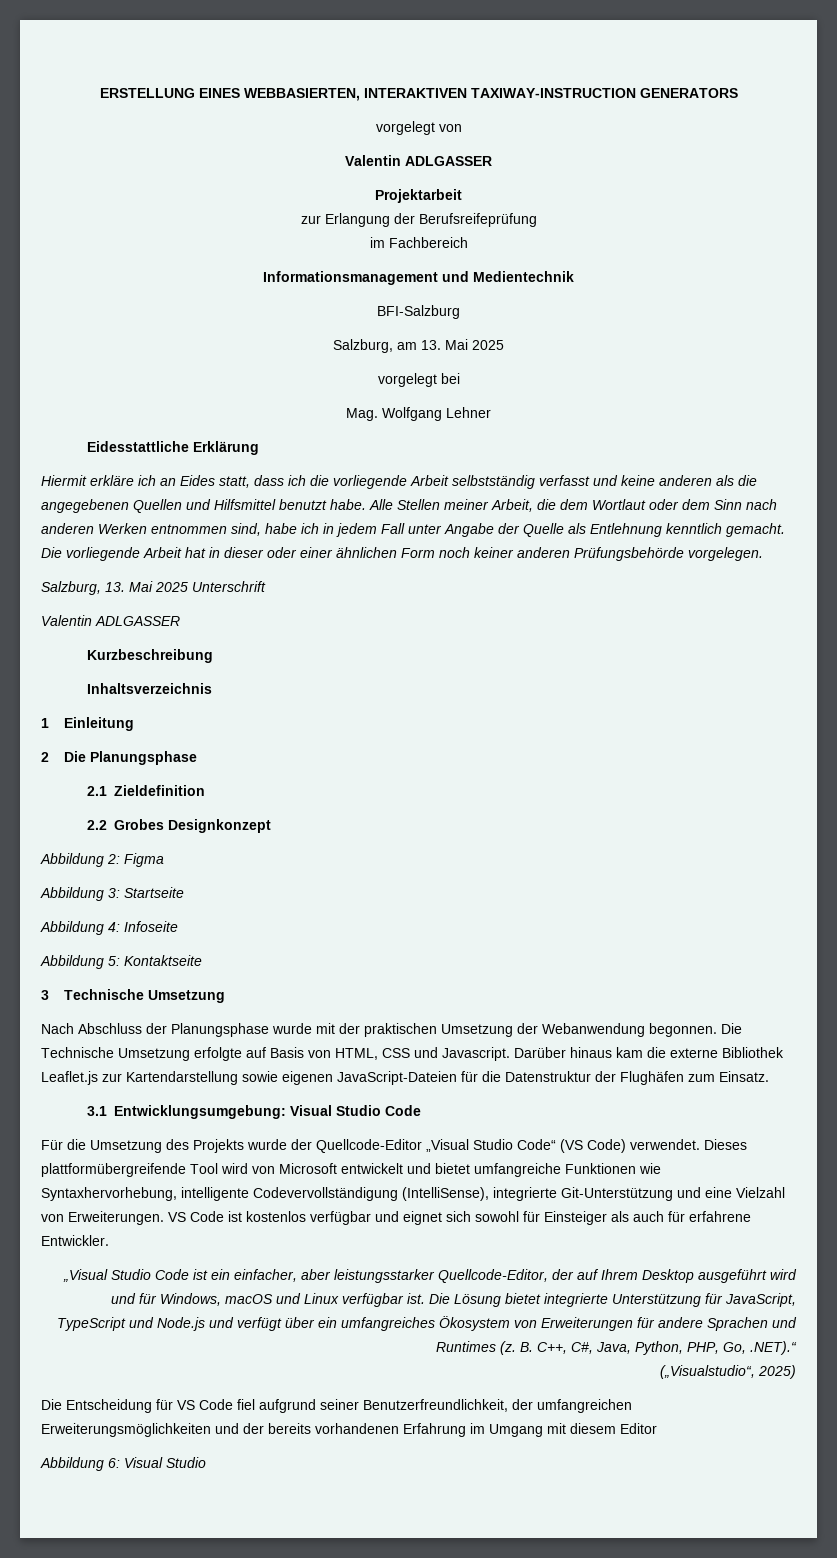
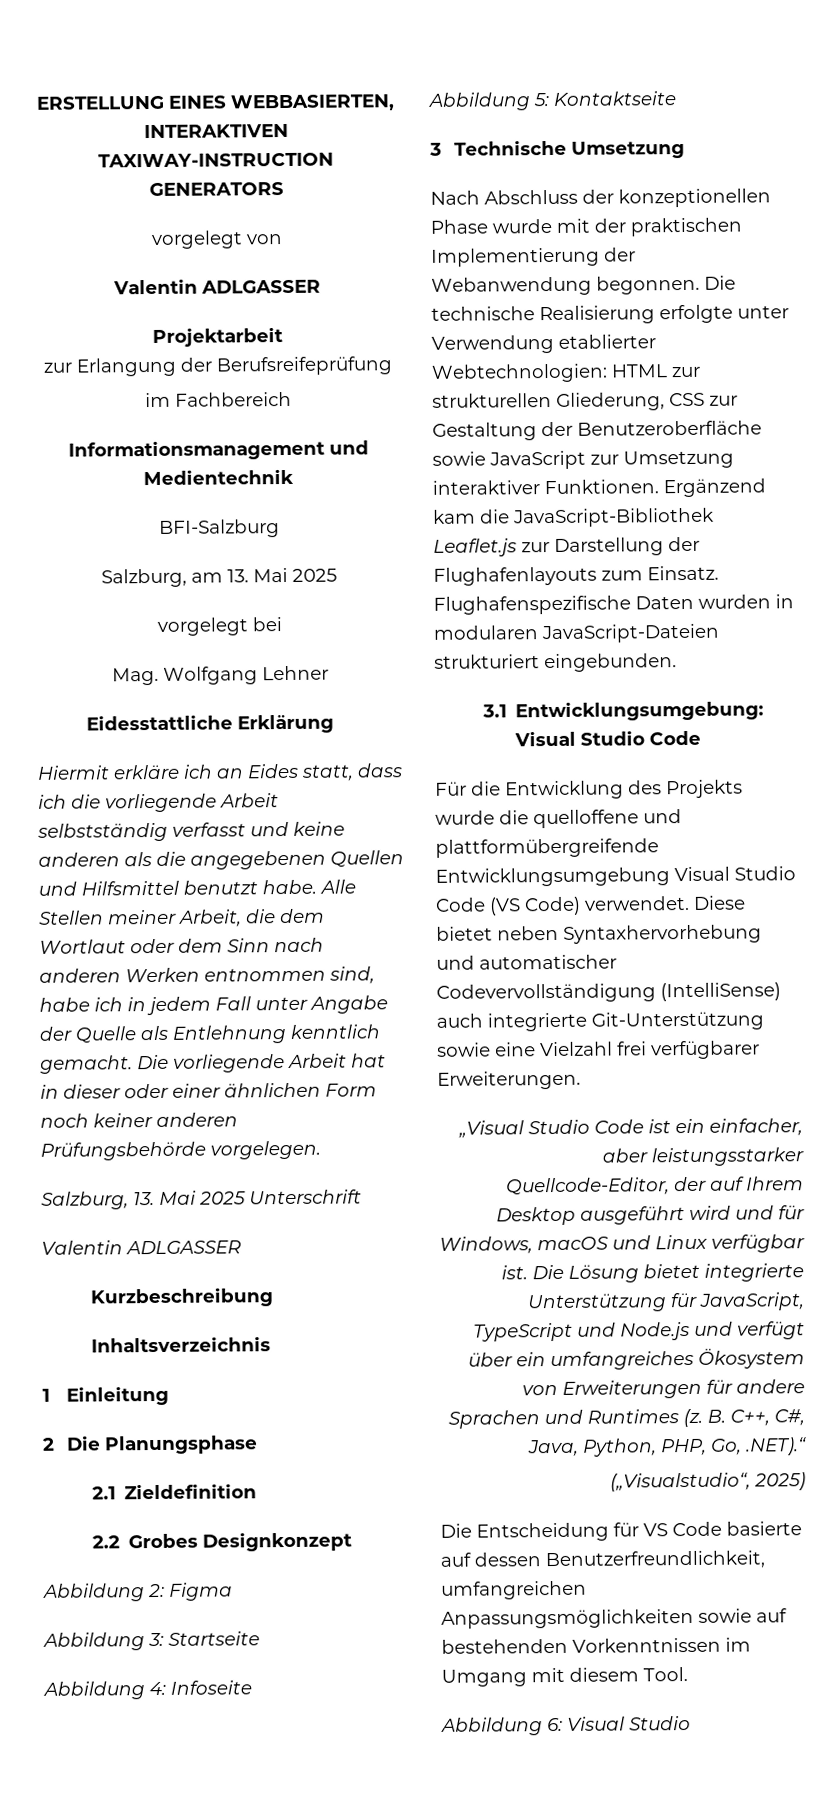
- Nach Abschluss der Planungsphase wurde mit der praktischen Umsetzung der Webanwendung begonnen.
+ Nach Abschluss der konzeptionellen Phase wurde mit der praktischen Implementierung der Webanwendung begonnen.
- Die Technische Umsetzung erfolgte auf Basis von HTML, CSS und Javascript. Darüber hinaus kam die externe Bibliothek Leaflet.js zur Kartendarstellung sowie eigenen JavaScript-Dateien für die Datenstruktur der Flughäfen zum Einsatz.
+ Die technische Realisierung erfolgte unter Verwendung etablierter Webtechnologien: HTML zur strukturellen Gliederung, CSS zur Gestaltung der Benutzeroberfläche sowie JavaScript zur Umsetzung interaktiver Funktionen. Ergänzend kam die JavaScript-Bibliothek Leaflet.js zur Darstellung der Flughafenlayouts zum Einsatz. Flughafenspezifische Daten wurden in modularen JavaScript-Dateien strukturiert eingebunden.
- Für die Umsetzung des Projekts wurde der Quellcode-Editor „Visual Studio Code“ (VS Code) verwendet. Dieses plattformübergreifende Tool wird von Microsoft entwickelt und bietet umfangreiche Funktionen wie Syntaxhervorhebung, intelligente Codevervollständigung (IntelliSense), integrierte Git-Unterstützung und eine Vielzahl von Erweiterungen. VS Code ist kostenlos verfügbar und eignet sich sowohl für Einsteiger als auch für erfahrene Entwickler.
+ Für die Entwicklung des Projekts wurde die quelloffene und plattformübergreifende Entwicklungsumgebung Visual Studio Code (VS Code) verwendet. Diese bietet neben Syntaxhervorhebung und automatischer Codevervollständigung (IntelliSense) auch integrierte Git-Unterstützung sowie eine Vielzahl frei verfügbarer Erweiterungen.
- Die Entscheidung für VS Code fiel aufgrund seiner Benutzerfreundlichkeit, der umfangreichen Erweiterungsmöglichkeiten und der bereits vorhandenen Erfahrung im Umgang mit diesem Editor
+ Die Entscheidung für VS Code basierte auf dessen Benutzerfreundlichkeit, umfangreichen Anpassungsmöglichkeiten sowie auf bestehenden Vorkenntnissen im Umgang mit diesem Tool.

